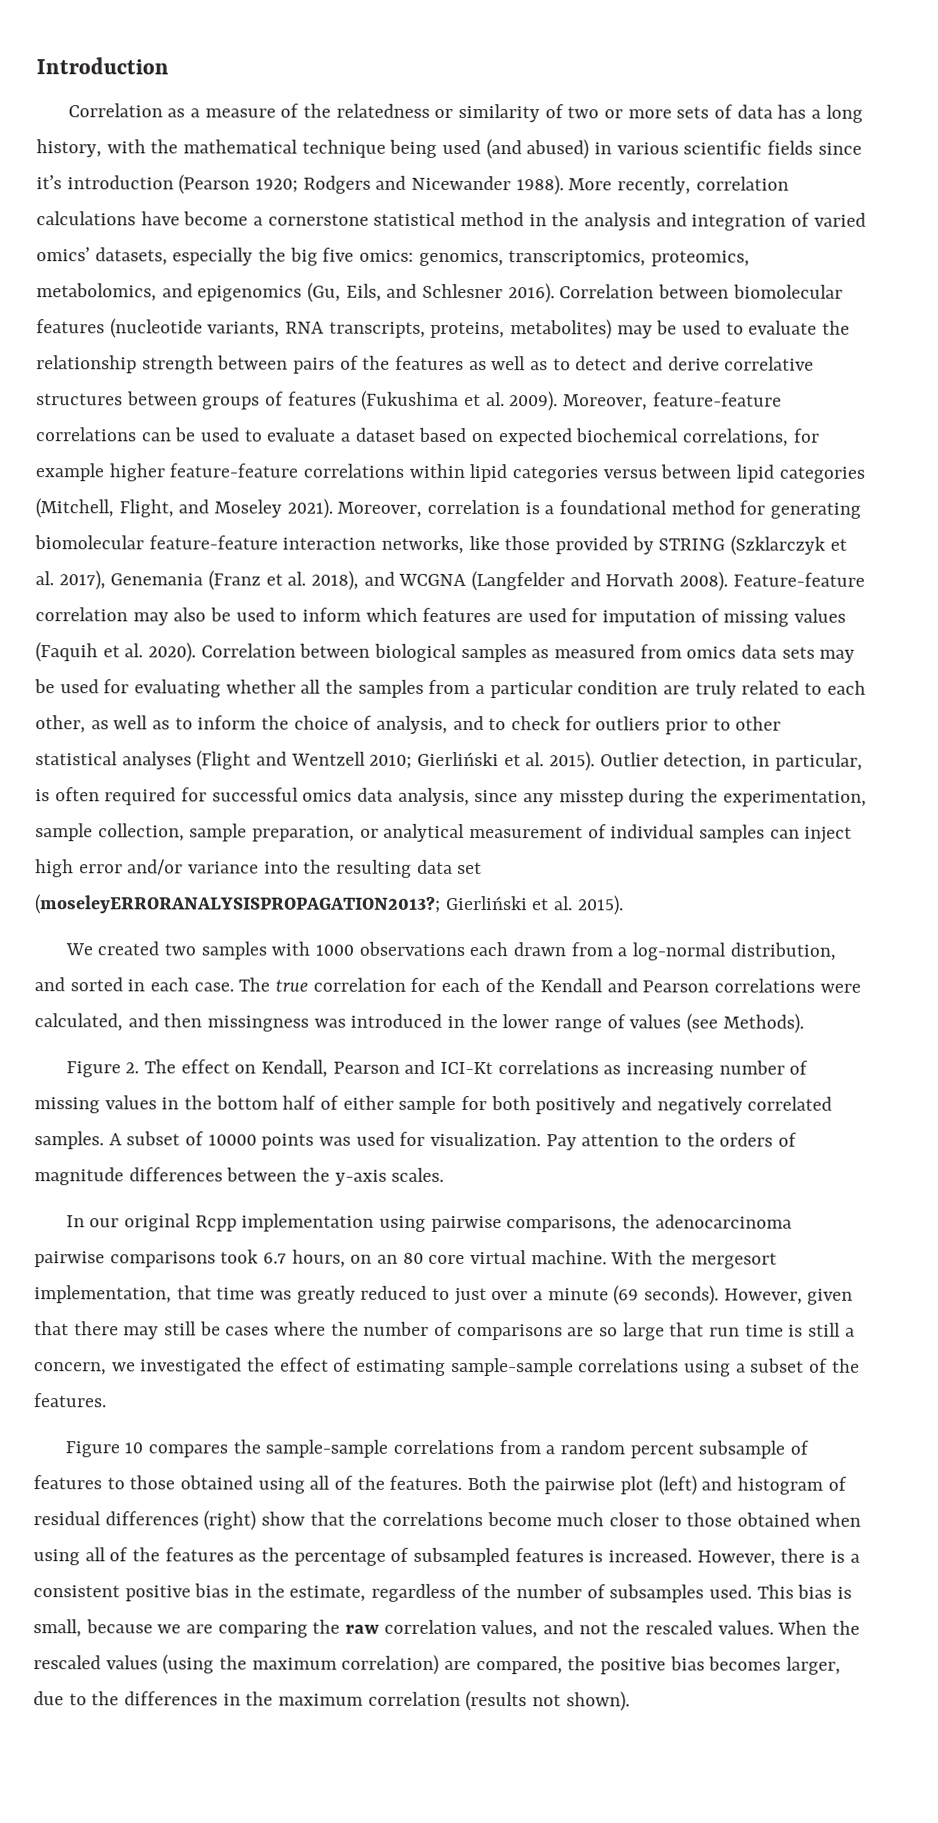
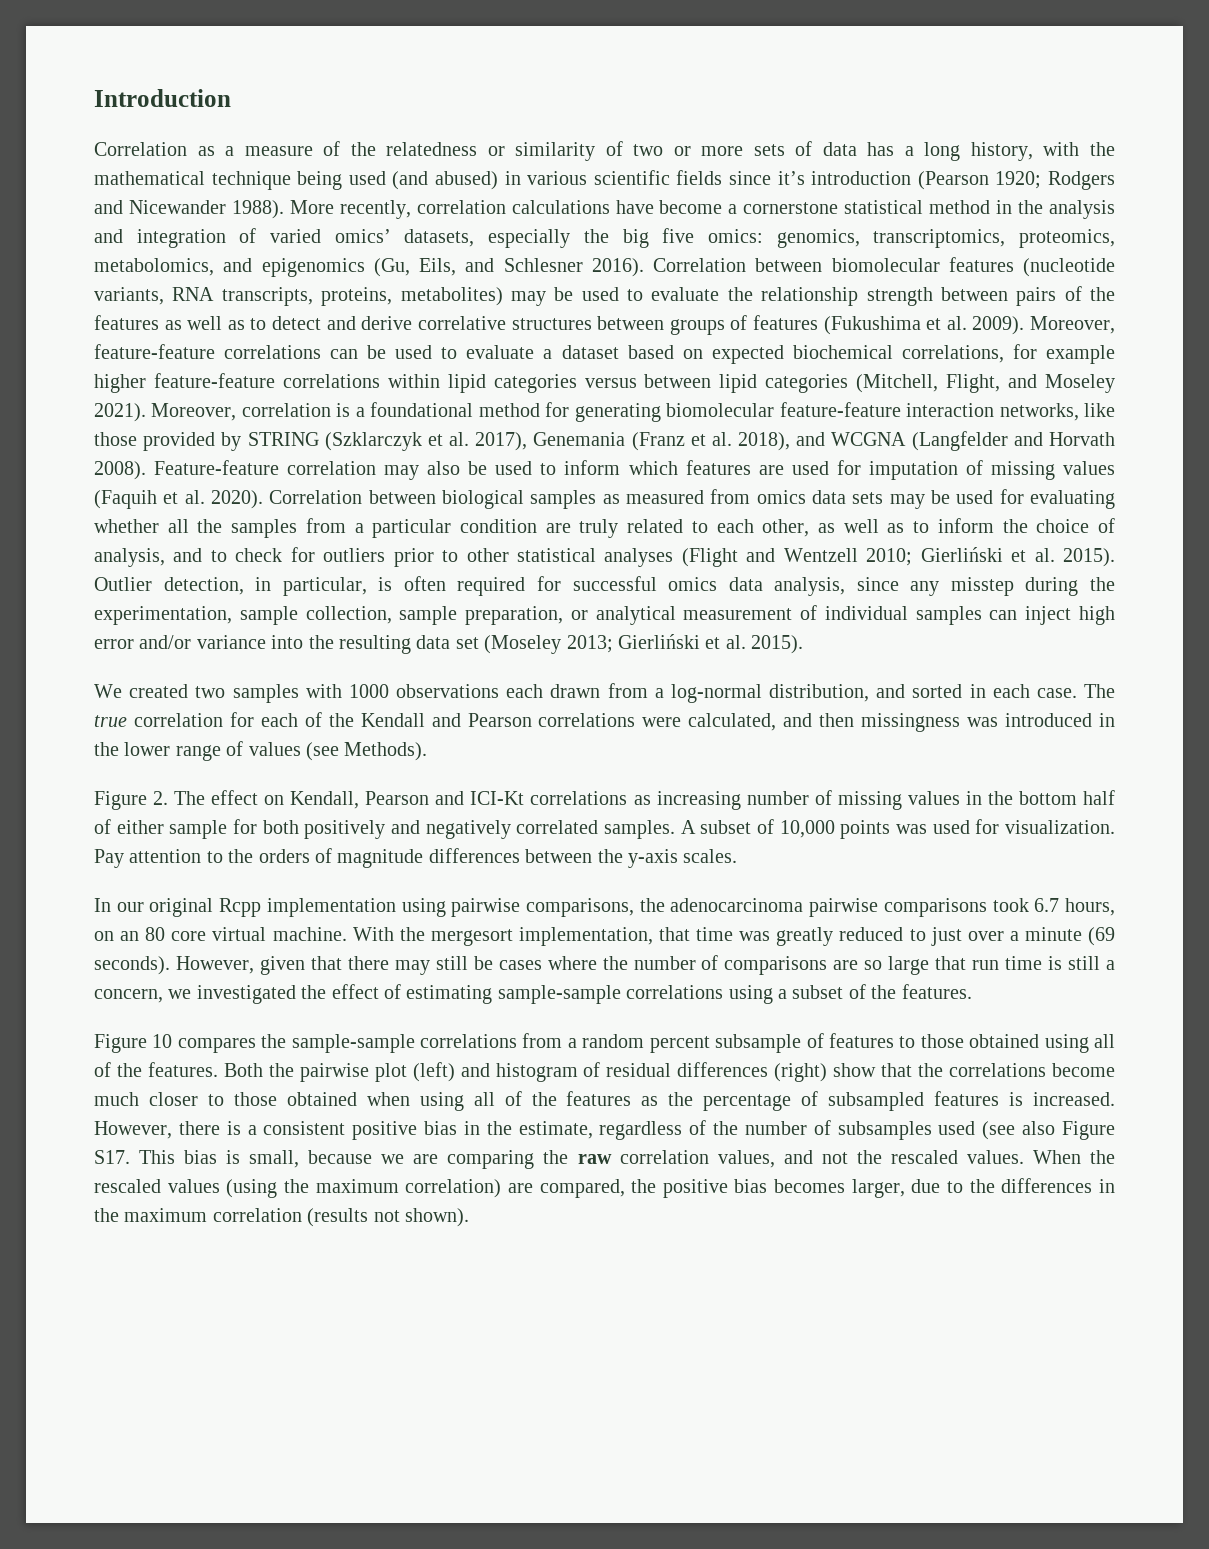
- Outlier detection, in particular, is often required for successful omics data analysis, since any misstep during the experimentation, sample collection, sample preparation, or analytical measurement of individual samples can inject high error and/or variance into the resulting data set (moseleyERRORANALYSISPROPAGATION2013?; Gierliński et al. 2015).
+ Outlier detection, in particular, is often required for successful omics data analysis, since any misstep during the experimentation, sample collection, sample preparation, or analytical measurement of individual samples can inject high error and/or variance into the resulting data set (Moseley 2013; Gierliński et al. 2015).
- A subset of 10000 points was used for visualization.
+ A subset of 10,000 points was used for visualization.
- However, there is a consistent positive bias in the estimate, regardless of the number of subsamples used. This bias is small, because we are comparing the raw correlation values, and not the rescaled values.
+ However, there is a consistent positive bias in the estimate, regardless of the number of subsamples used (see also Figure S17. This bias is small, because we are comparing the raw correlation values, and not the rescaled values.

